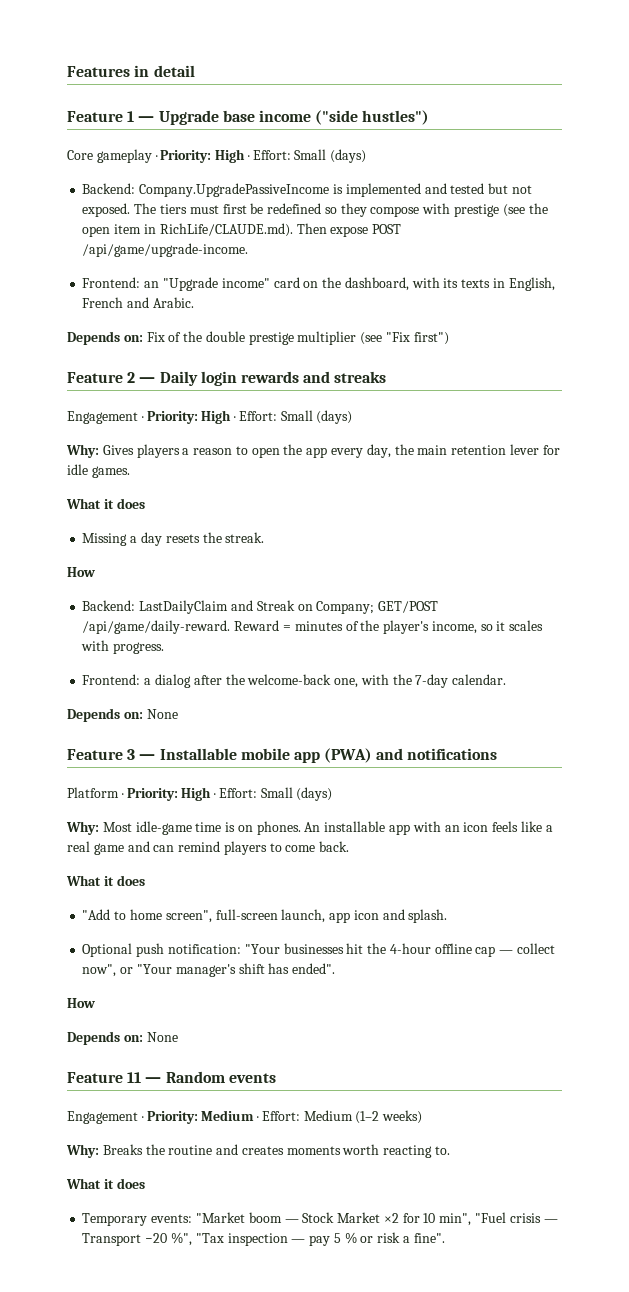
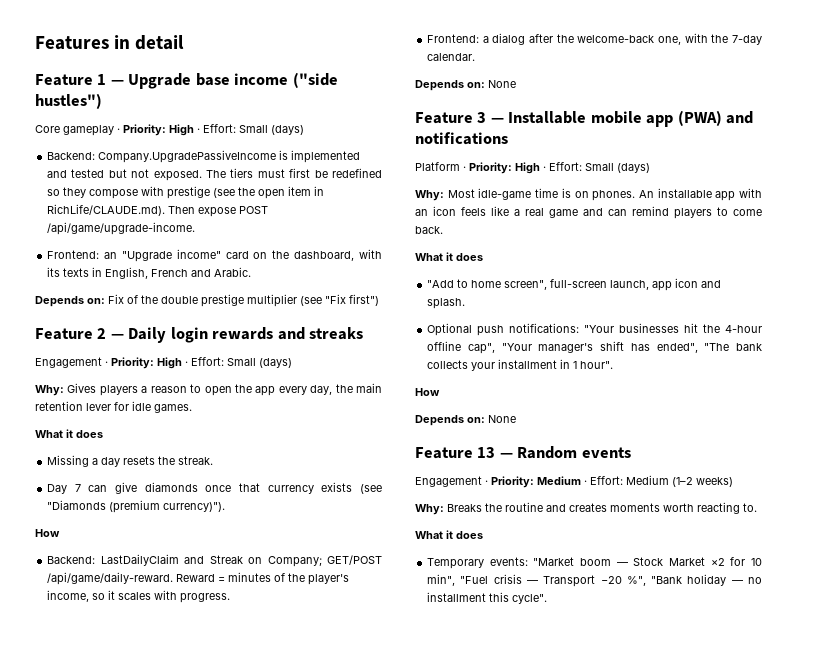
+ Day 7 can give diamonds once that currency exists (see "Diamonds (premium currency)").
- Optional push notification: "Your businesses hit the 4-hour offline cap — collect now", or "Your manager's shift has ended".
+ Optional push notifications: "Your businesses hit the 4-hour offline cap", "Your manager's shift has ended", "The bank collects your installment in 1 hour".
- Feature 11 — Random events
+ Feature 13 — Random events
- Temporary events: "Market boom — Stock Market ×2 for 10 min", "Fuel crisis — Transport −20 %", "Tax inspection — pay 5 % or risk a fine".
+ Temporary events: "Market boom — Stock Market ×2 for 10 min", "Fuel crisis — Transport −20 %", "Bank holiday — no installment this cycle".

